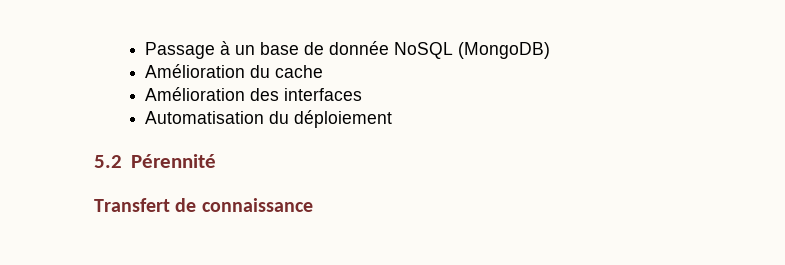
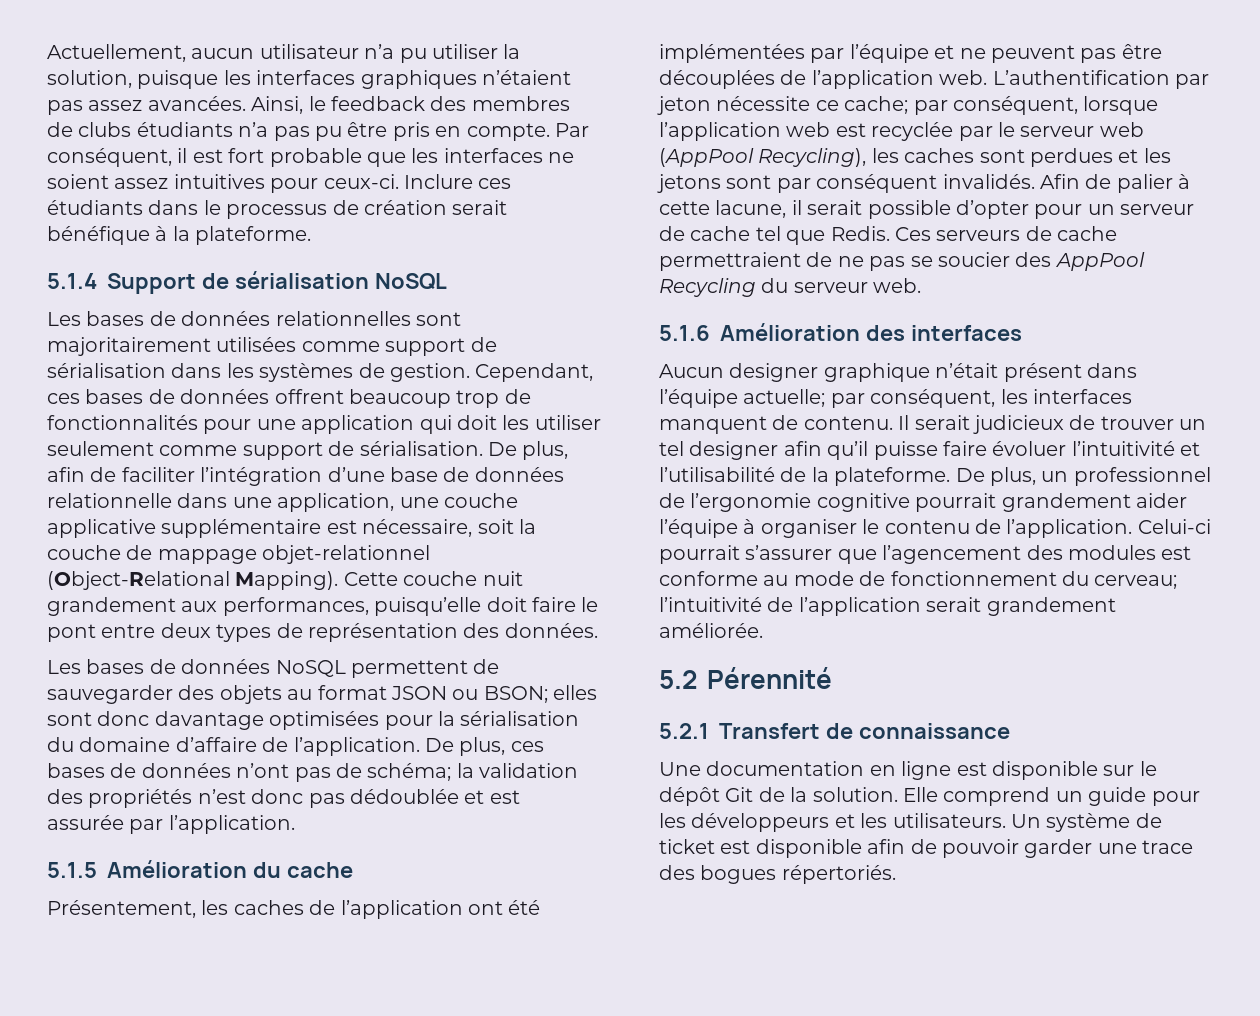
- Passage à un base de donnée NoSQL (MongoDB)
- Amélioration du cache
- Amélioration des interfaces
- Automatisation du déploiement
+ Actuellement, aucun utilisateur n’a pu utiliser la solution, puisque les interfaces graphiques n’étaient pas assez avancées. Ainsi, le feedback des membres de clubs étudiants n’a pas pu être pris en compte. Par conséquent, il est fort probable que les interfaces ne soient assez intuitives pour ceux-ci. Inclure ces étudiants dans le processus de création serait bénéfique à la plateforme.
+ 5.1.4 Support de sérialisation NoSQL
+ Les bases de données relationnelles sont majoritairement utilisées comme support de sérialisation dans les systèmes de gestion. Cependant, ces bases de données offrent beaucoup trop de fonctionnalités pour une application qui doit les utiliser seulement comme support de sérialisation. De plus, afin de faciliter l’intégration d’une base de données relationnelle dans une application, une couche applicative supplémentaire est nécessaire, soit la couche de mappage objet-relationnel (Object-Relational Mapping). Cette couche nuit grandement aux performances, puisqu’elle doit faire le pont entre deux types de représentation des données.
+ Les bases de données NoSQL permettent de sauvegarder des objets au format JSON ou BSON; elles sont donc davantage optimisées pour la sérialisation du domaine d’affaire de l’application. De plus, ces bases de données n’ont pas de schéma; la validation des propriétés n’est donc pas dédoublée et est assurée par l’application.
+ 5.1.5 Amélioration du cache
+ Présentement, les caches de l’application ont été implémentées par l’équipe et ne peuvent pas être découplées de l’application web. L’authentification par jeton nécessite ce cache; par conséquent, lorsque l’application web est recyclée par le serveur web (AppPool Recycling), les caches sont perdues et les jetons sont par conséquent invalidés. Afin de palier à cette lacune, il serait possible d’opter pour un serveur de cache tel que Redis. Ces serveurs de cache permettraient de ne pas se soucier des AppPool Recycling du serveur web.
+ 5.1.6 Amélioration des interfaces
+ Aucun designer graphique n’était présent dans l’équipe actuelle; par conséquent, les interfaces manquent de contenu. Il serait judicieux de trouver un tel designer afin qu’il puisse faire évoluer l’intuitivité et l’utilisabilité de la plateforme. De plus, un professionnel de l’ergonomie cognitive pourrait grandement aider l’équipe à organiser le contenu de l’application. Celui-ci pourrait s’assurer que l’agencement des modules est conforme au mode de fonctionnement du cerveau; l’intuitivité de l’application serait grandement améliorée.
- Transfert de connaissance
+ 5.2.1 Transfert de connaissance
+ Une documentation en ligne est disponible sur le dépôt Git de la solution. Elle comprend un guide pour les développeurs et les utilisateurs. Un système de ticket est disponible afin de pouvoir garder une trace des bogues répertoriés.

